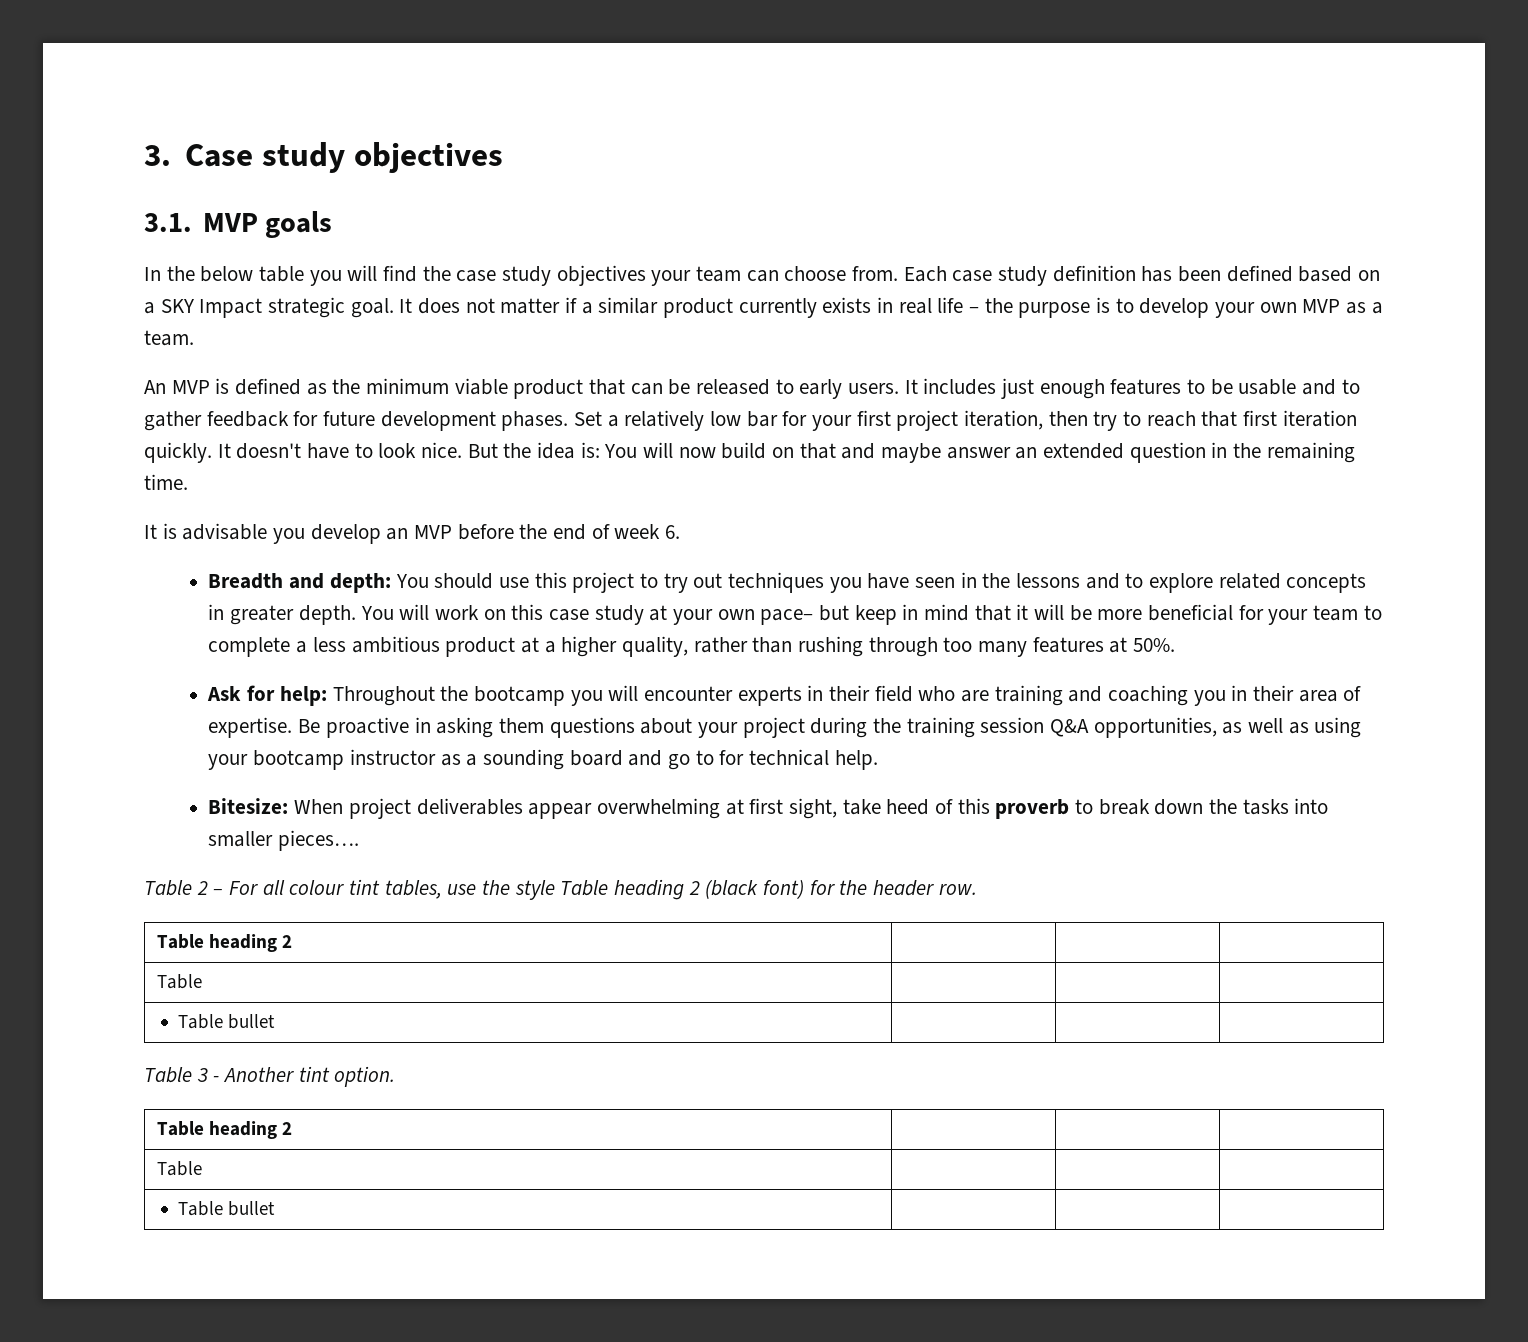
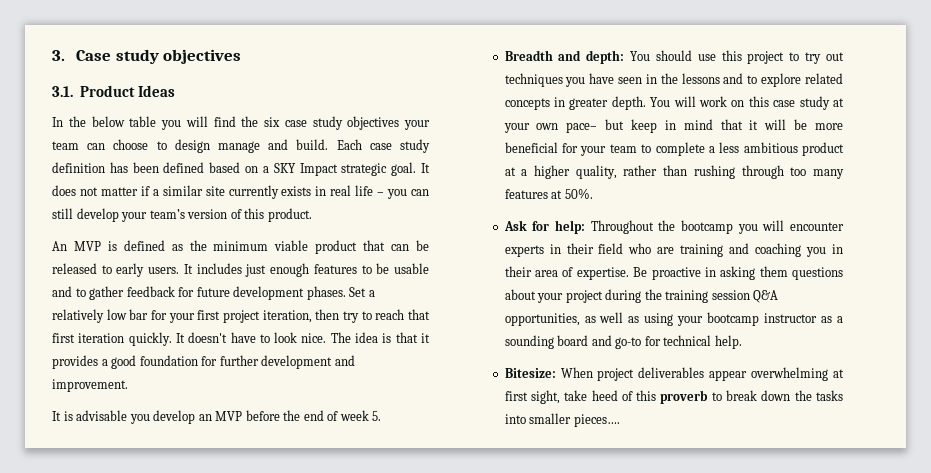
- 3.1. MVP goals
+ 3.1. Product Ideas
- In the below table you will find the case study objectives your team can choose from.
+ In the below table you will find the six case study objectives your team can choose to design manage and build.
- It does not matter if a similar product currently exists in real life – the purpose is to develop your own MVP as a team.
+ It does not matter if a similar site currently exists in real life – you can still develop your team’s version of this product.
- But the idea is: You will now build on that and maybe answer an extended question in the remaining time.
+ The idea is that it provides a good foundation for further development and improvement.
- It is advisable you develop an MVP before the end of week 6.
+ It is advisable you develop an MVP before the end of week 5.
- Be proactive in asking them questions about your project during the training session Q&A opportunities, as well as using your bootcamp instructor as a sounding board and go to for technical help.
+ Be proactive in asking them questions about your project during the training session Q&A opportunities, as well as using your bootcamp instructor as a sounding board and go-to for technical help.
- Table 2 – For all colour tint tables, use the style Table heading 2 (black font) for the header row.
- Table heading 2 | | |
- Table | | |
- Table bullet | | |
- Table 3 - Another tint option.
- Table heading 2 | | |
- Table | | |
- Table bullet | | |

